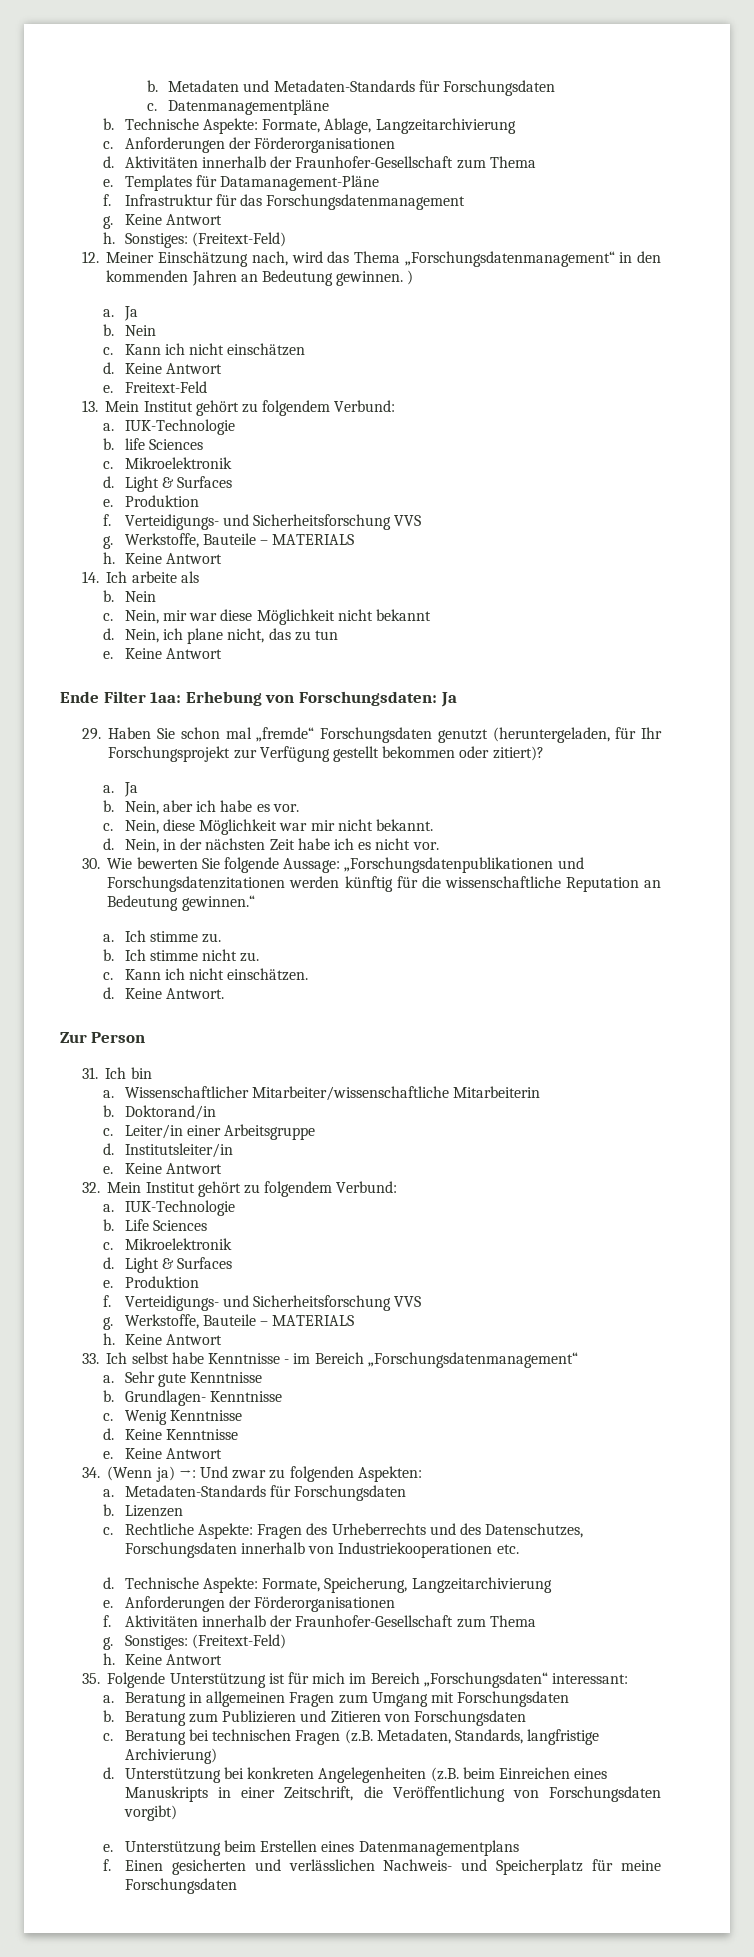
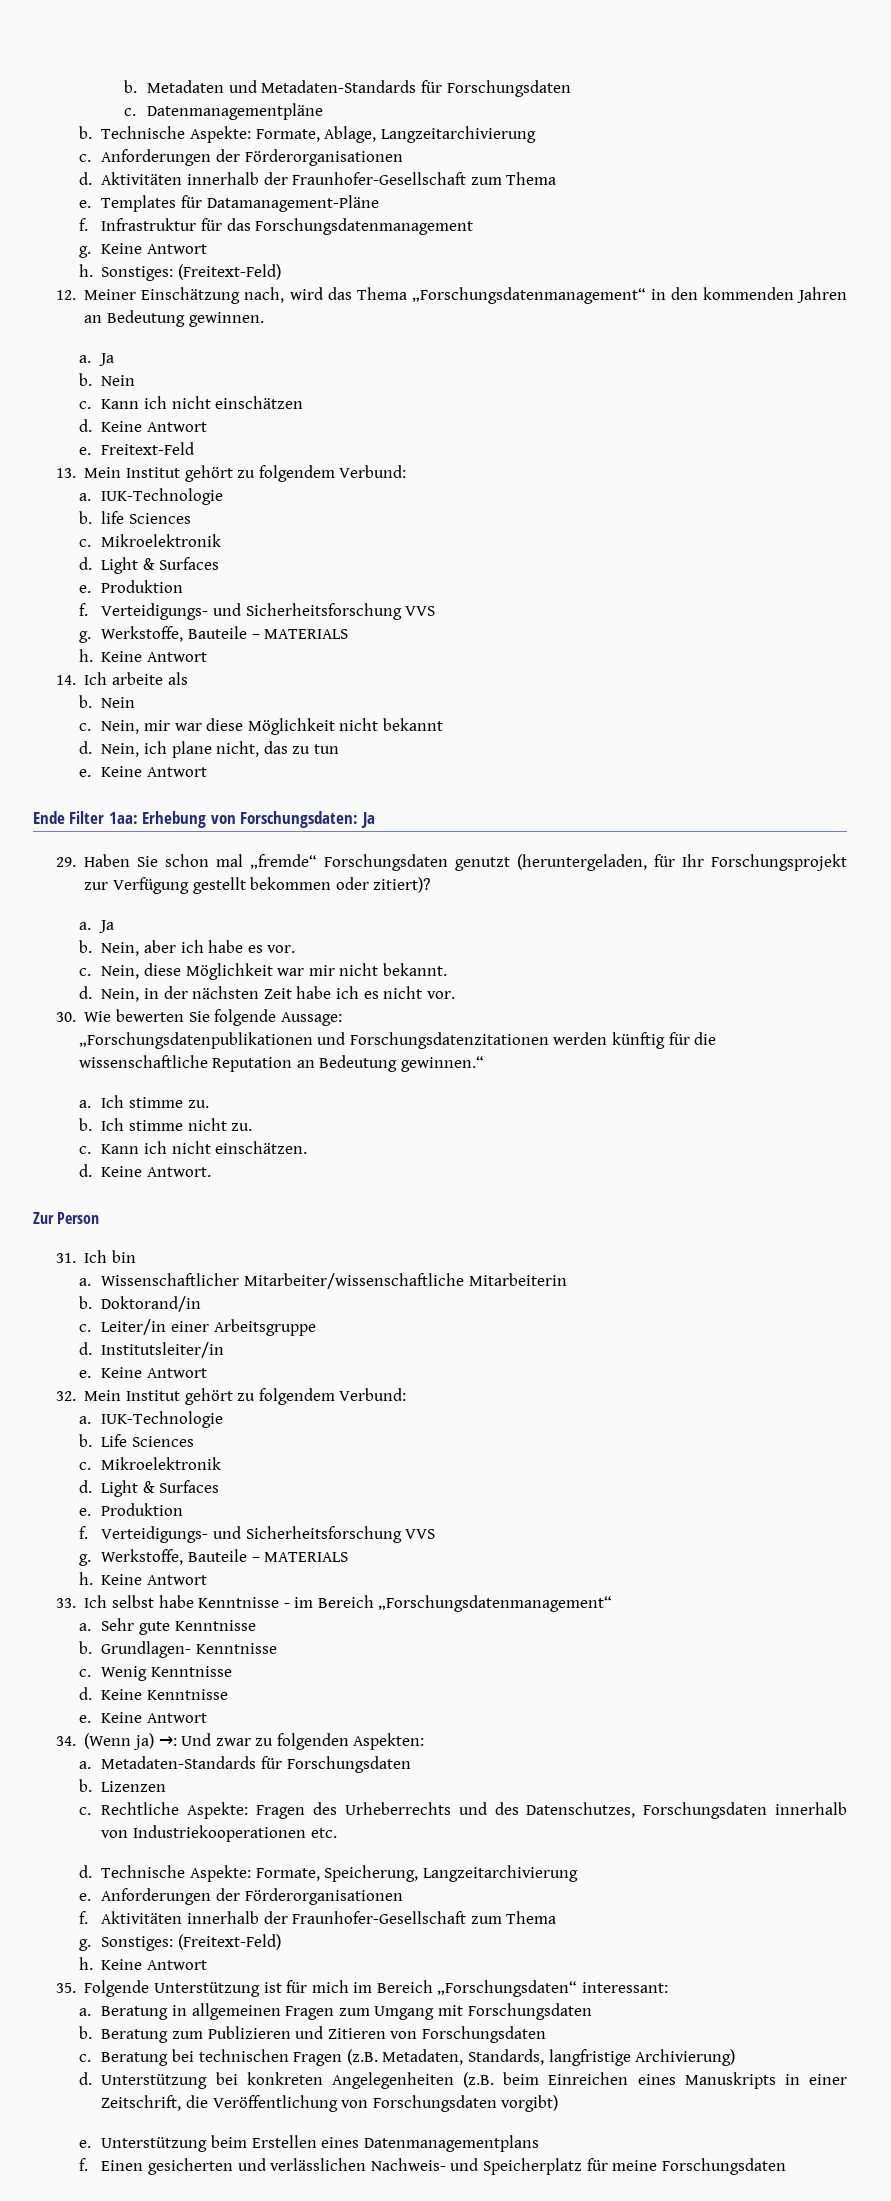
- 12. Meiner Einschätzung nach, wird das Thema „Forschungsdatenmanagement“ in den kommenden Jahren an Bedeutung gewinnen. )
+ 12. Meiner Einschätzung nach, wird das Thema „Forschungsdatenmanagement“ in den kommenden Jahren an Bedeutung gewinnen.
- 30. Wie bewerten Sie folgende Aussage: „Forschungsdatenpublikationen und Forschungsdatenzitationen werden künftig für die wissenschaftliche Reputation an Bedeutung gewinnen.“
+ 30. Wie bewerten Sie folgende Aussage:
+ „Forschungsdatenpublikationen und Forschungsdatenzitationen werden künftig für die wissenschaftliche Reputation an Bedeutung gewinnen.“

